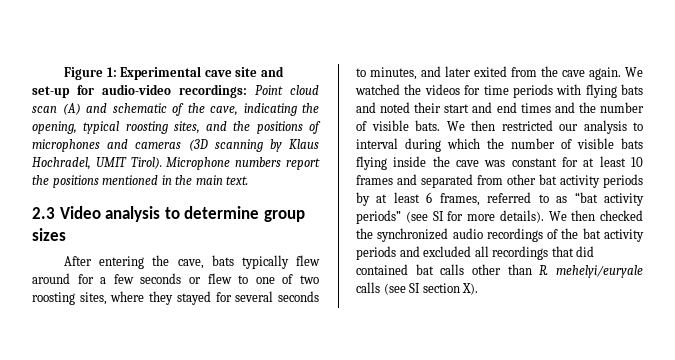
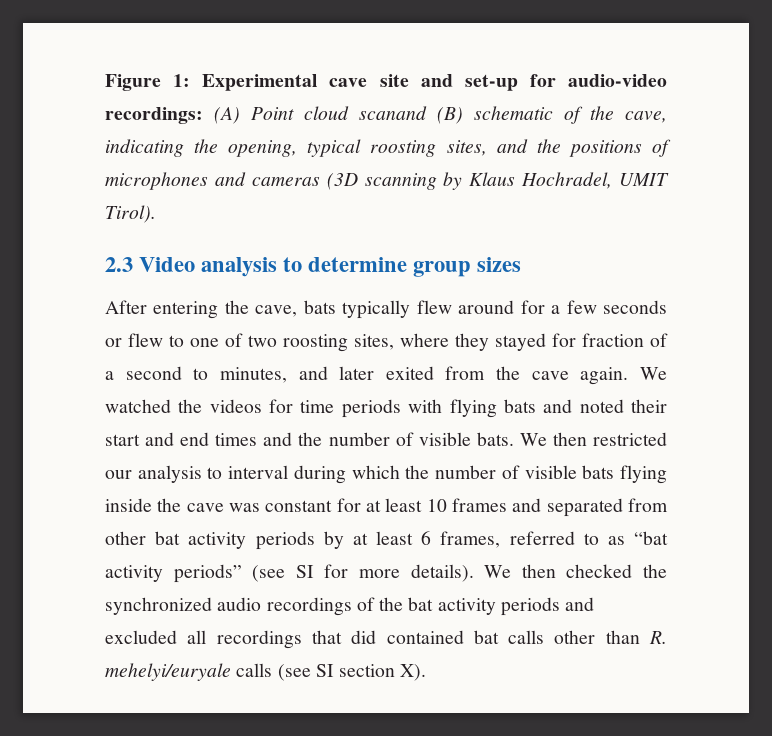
- Figure 1: Experimental cave site and set-up for audio-video recordings: Point cloud scan (A) and schematic of the cave, indicating the opening, typical roosting sites, and the positions of microphones and cameras (3D scanning by Klaus Hochradel, UMIT Tirol). Microphone numbers report the positions mentioned in the main text.
+ Figure 1: Experimental cave site and set-up for audio-video recordings: (A) Point cloud scanand (B) schematic of the cave, indicating the opening, typical roosting sites, and the positions of microphones and cameras (3D scanning by Klaus Hochradel, UMIT Tirol).
- After entering the cave, bats typically flew around for a few seconds or flew to one of two roosting sites, where they stayed for several seconds to minutes, and later exited from the cave again.
+ After entering the cave, bats typically flew around for a few seconds or flew to one of two roosting sites, where they stayed for fraction of a second to minutes, and later exited from the cave again.

